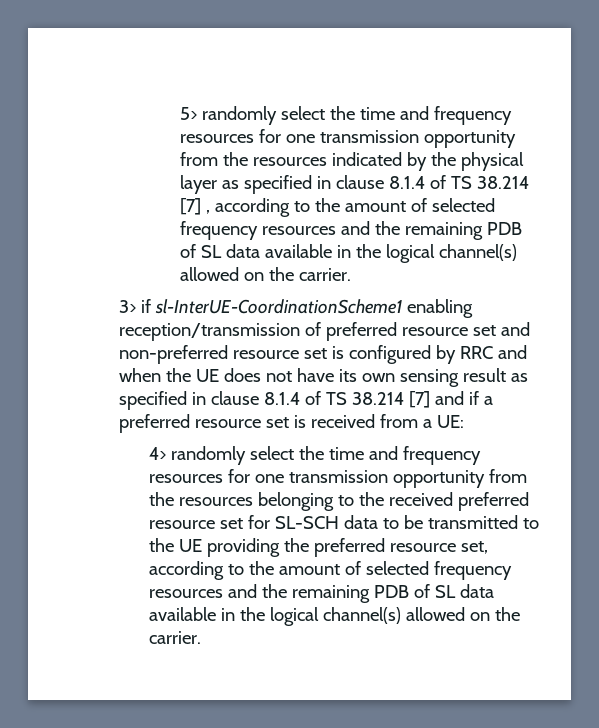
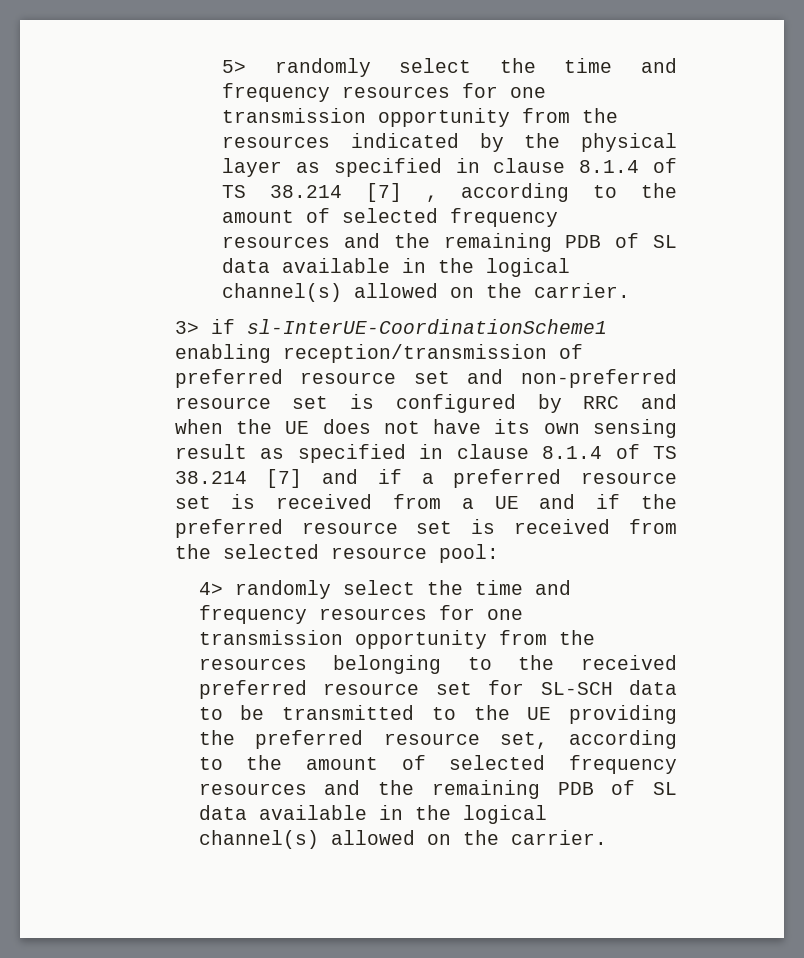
- 3> if sl-InterUE-CoordinationScheme1 enabling reception/transmission of preferred resource set and non-preferred resource set is configured by RRC and when the UE does not have its own sensing result as specified in clause 8.1.4 of TS 38.214 [7] and if a preferred resource set is received from a UE:
+ 3> if sl-InterUE-CoordinationScheme1 enabling reception/transmission of preferred resource set and non-preferred resource set is configured by RRC and when the UE does not have its own sensing result as specified in clause 8.1.4 of TS 38.214 [7] and if a preferred resource set is received from a UE and if the preferred resource set is received from the selected resource pool:

